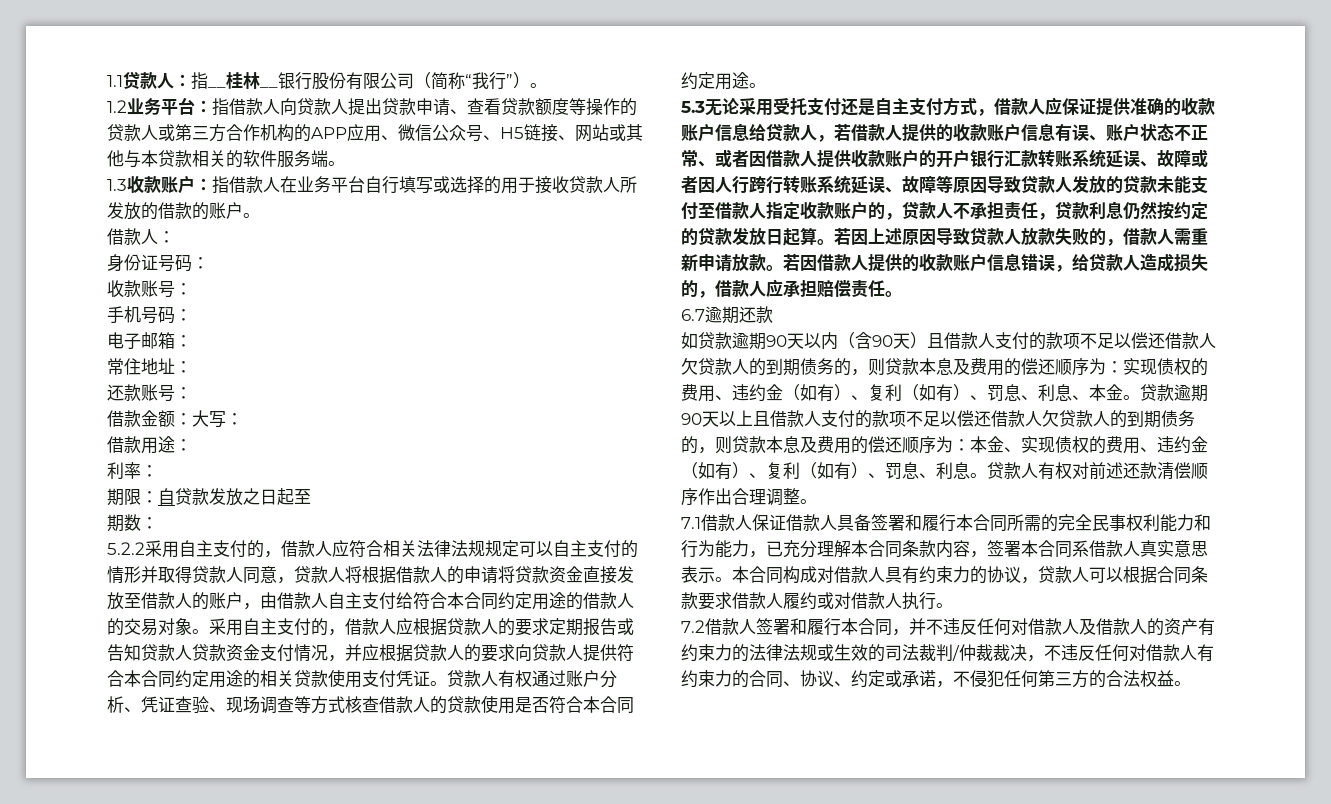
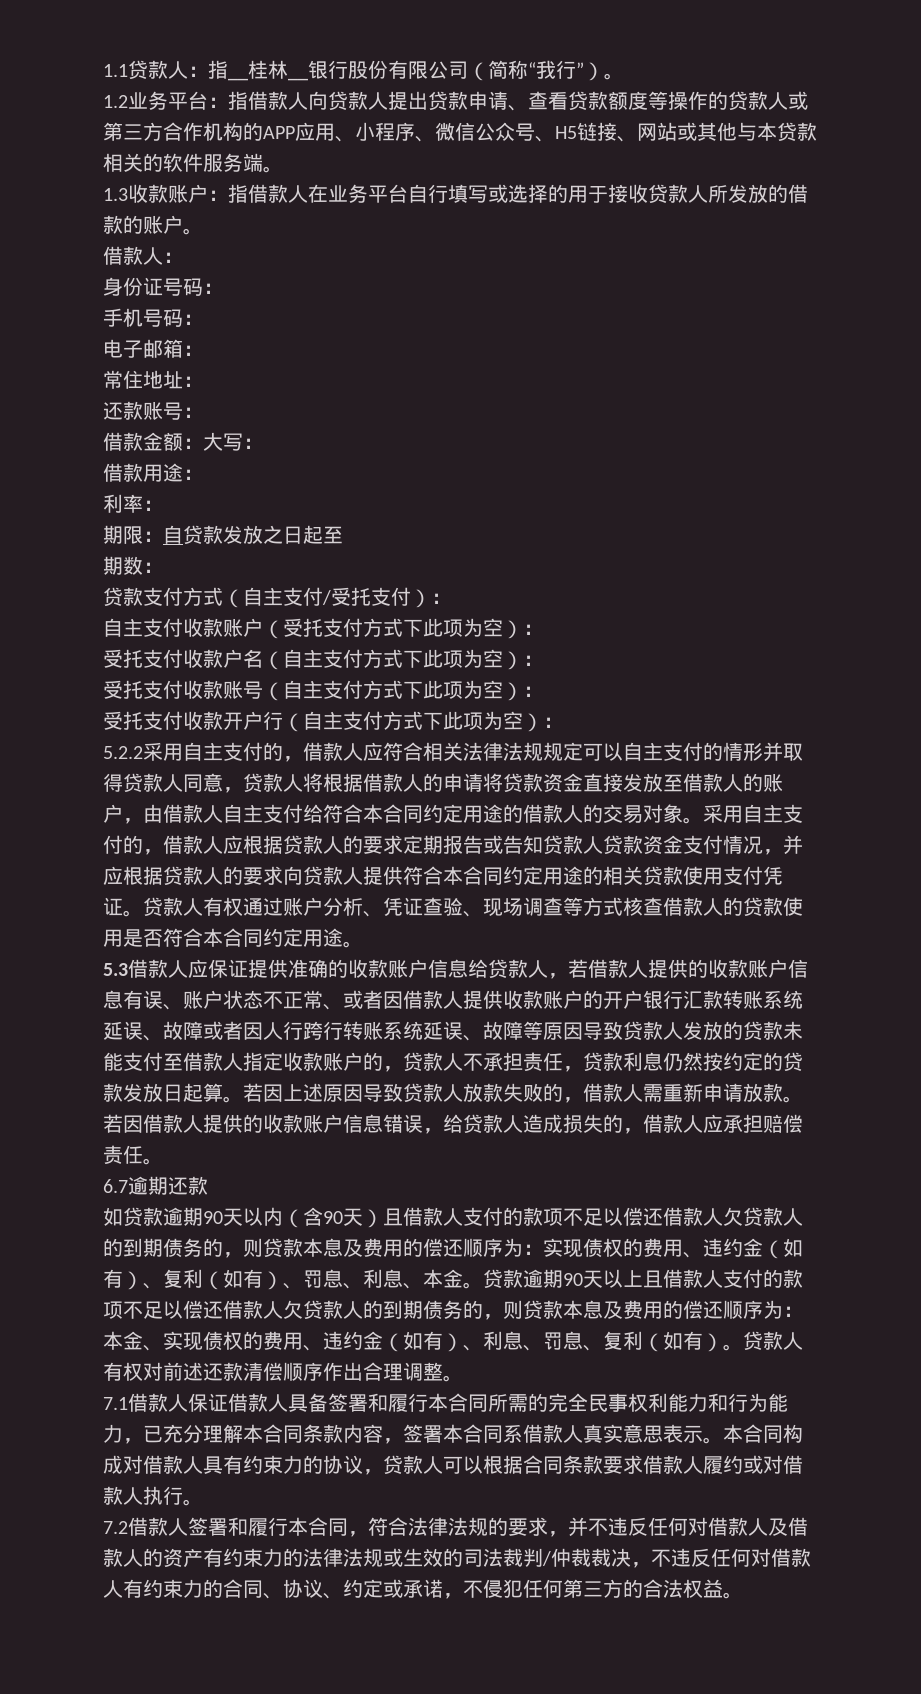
- 1.2业务平台：指借款人向贷款人提出贷款申请、查看贷款额度等操作的贷款人或第三方合作机构的APP应用、微信公众号、H5链接、网站或其他与本贷款相关的软件服务端。
+ 1.2业务平台：指借款人向贷款人提出贷款申请、查看贷款额度等操作的贷款人或第三方合作机构的APP应用、小程序、微信公众号、H5链接、网站或其他与本贷款相关的软件服务端。
- 收款账号：
+ 贷款支付方式（自主支付/受托支付）：
+ 自主支付收款账户（受托支付方式下此项为空）：
+ 受托支付收款户名（自主支付方式下此项为空）：
+ 受托支付收款账号（自主支付方式下此项为空）：
+ 受托支付收款开户行（自主支付方式下此项为空）：
- 5.3无论采用受托支付还是自主支付方式，借款人应保证提供准确的收款账户信息给贷款人，若借款人提供的收款账户信息有误、账户状态不正常、或者因借款人提供收款账户的开户银行汇款转账系统延误、故障或者因人行跨行转账系统延误、故障等原因导致贷款人发放的贷款未能支付至借款人指定收款账户的，贷款人不承担责任，贷款利息仍然按约定的贷款发放日起算。
+ 5.3借款人应保证提供准确的收款账户信息给贷款人，若借款人提供的收款账户信息有误、账户状态不正常、或者因借款人提供收款账户的开户银行汇款转账系统延误、故障或者因人行跨行转账系统延误、故障等原因导致贷款人发放的贷款未能支付至借款人指定收款账户的，贷款人不承担责任，贷款利息仍然按约定的贷款发放日起算。
- 贷款逾期90天以上且借款人支付的款项不足以偿还借款人欠贷款人的到期债务的，则贷款本息及费用的偿还顺序为：本金、实现债权的费用、违约金（如有）、复利（如有）、罚息、利息。
+ 贷款逾期90天以上且借款人支付的款项不足以偿还借款人欠贷款人的到期债务的，则贷款本息及费用的偿还顺序为：本金、实现债权的费用、违约金（如有）、利息、罚息、复利（如有）。
- 7.2借款人签署和履行本合同，并不违反任何对借款人及借款人的资产有约束力的法律法规或生效的司法裁判/仲裁裁决，不违反任何对借款人有约束力的合同、协议、约定或承诺，不侵犯任何第三方的合法权益。
+ 7.2借款人签署和履行本合同，符合法律法规的要求，并不违反任何对借款人及借款人的资产有约束力的法律法规或生效的司法裁判/仲裁裁决，不违反任何对借款人有约束力的合同、协议、约定或承诺，不侵犯任何第三方的合法权益。

